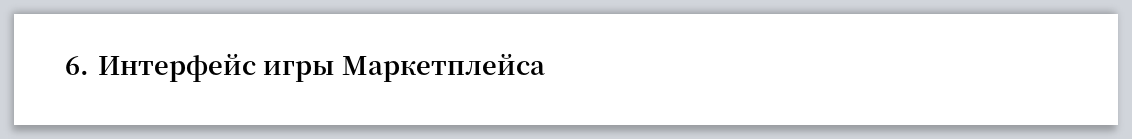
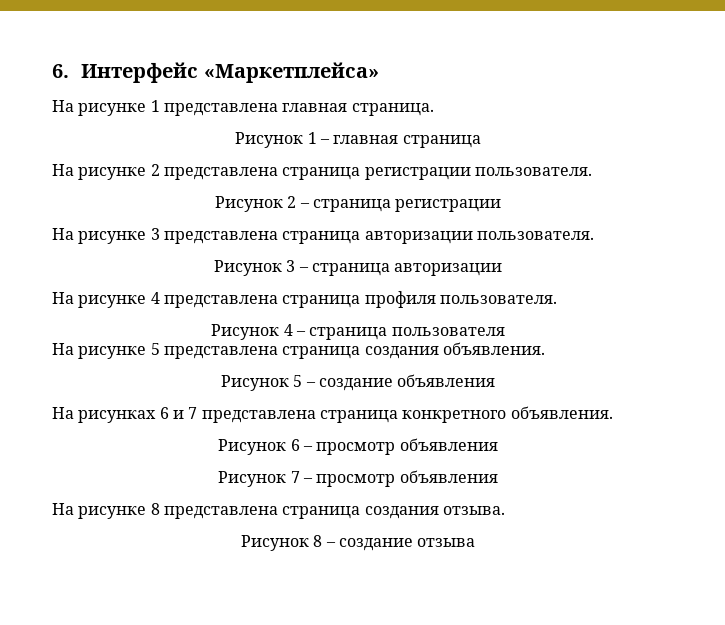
- 6. Интерфейс игры Маркетплейса
+ 6. Интерфейс «Маркетплейса»
+ На рисунке 1 представлена главная страница.
+ Рисунок 1 – главная страница
+ На рисунке 2 представлена страница регистрации пользователя.
+ Рисунок 2 – страница регистрации
+ На рисунке 3 представлена страница авторизации пользователя.
+ Рисунок 3 – страница авторизации
+ На рисунке 4 представлена страница профиля пользователя.
+ Рисунок 4 – страница пользователя
+ На рисунке 5 представлена страница создания объявления.
+ Рисунок 5 – создание объявления
+ На рисунках 6 и 7 представлена страница конкретного объявления.
+ Рисунок 6 – просмотр объявления
+ Рисунок 7 – просмотр объявления
+ На рисунке 8 представлена страница создания отзыва.
+ Рисунок 8 – создание отзыва

